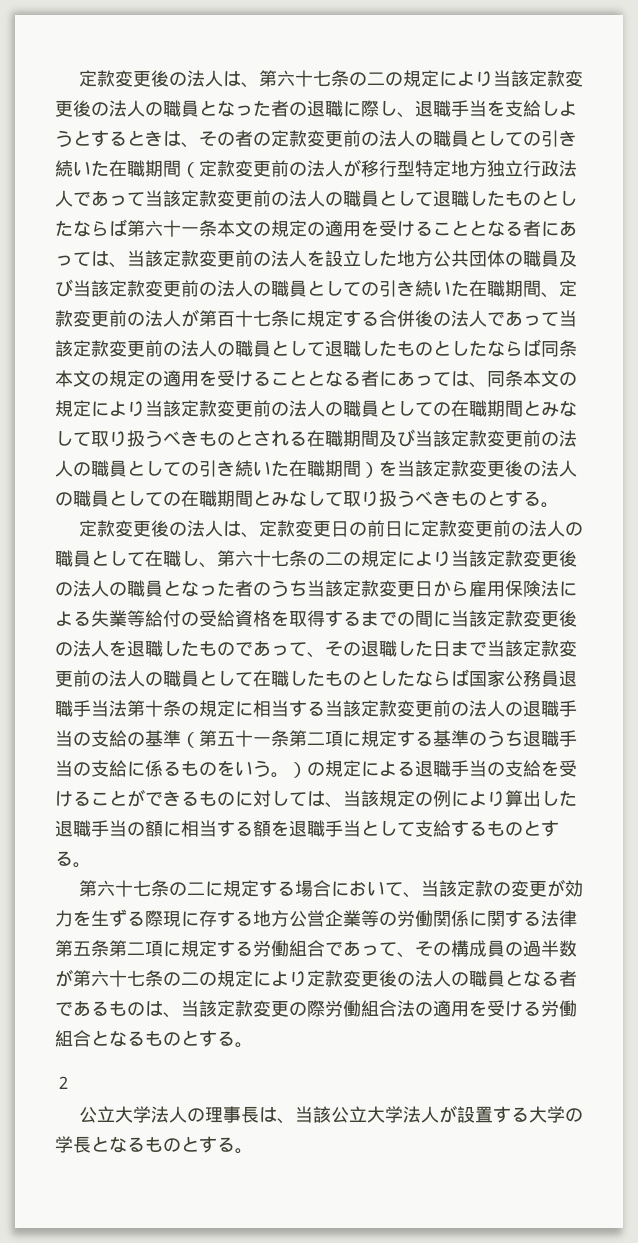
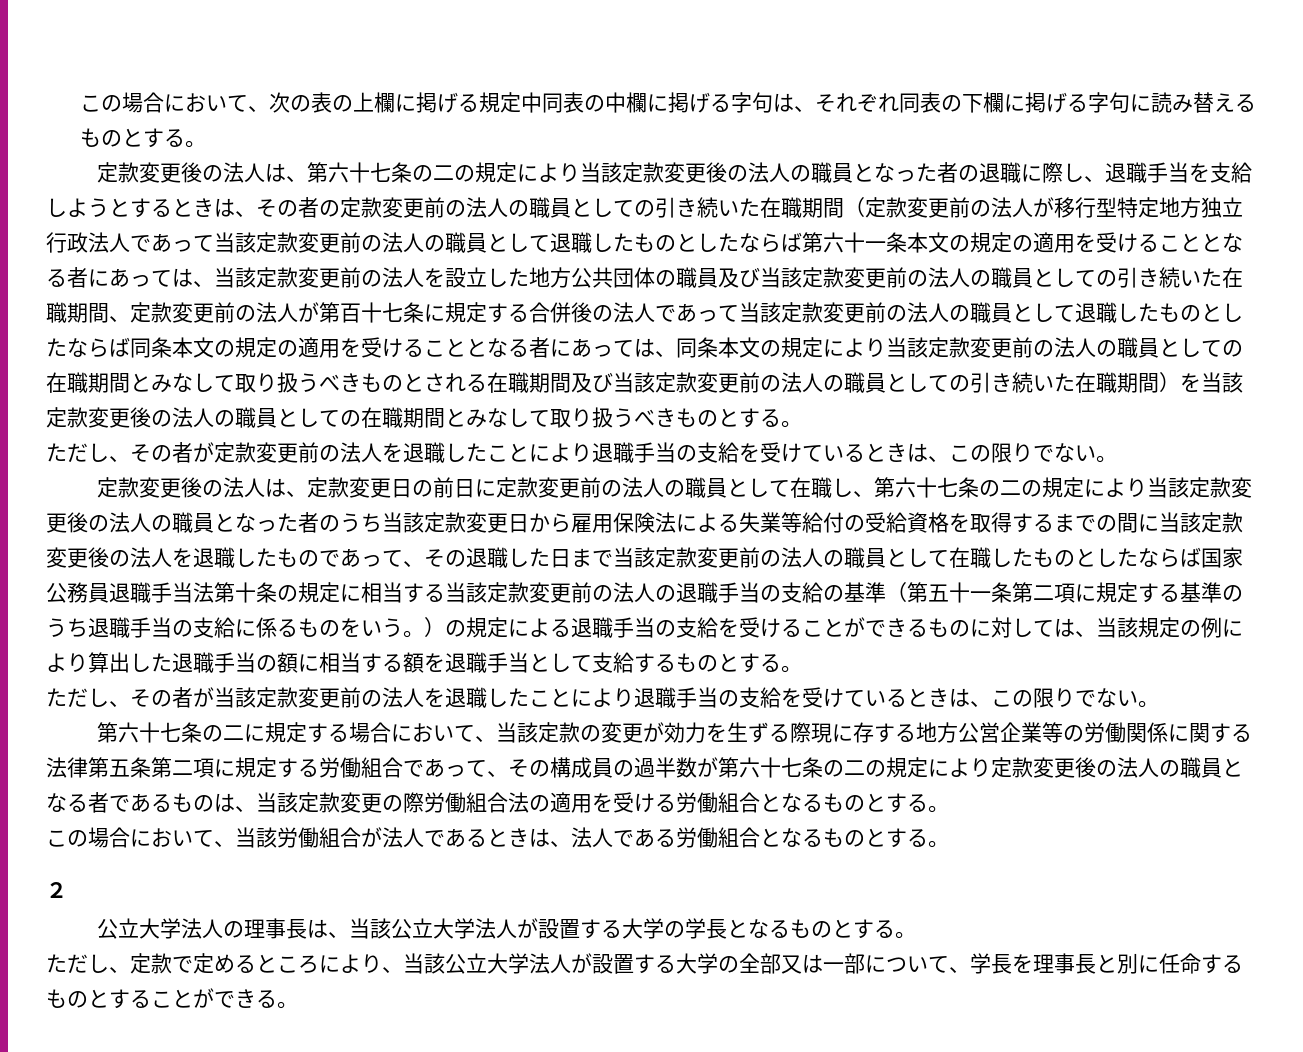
+ この場合において、次の表の上欄に掲げる規定中同表の中欄に掲げる字句は、それぞれ同表の下欄に掲げる字句に読み替えるものとする。
+ ただし、その者が定款変更前の法人を退職したことにより退職手当の支給を受けているときは、この限りでない。
+ ただし、その者が当該定款変更前の法人を退職したことにより退職手当の支給を受けているときは、この限りでない。
+ この場合において、当該労働組合が法人であるときは、法人である労働組合となるものとする。
+ ただし、定款で定めるところにより、当該公立大学法人が設置する大学の全部又は一部について、学長を理事長と別に任命するものとすることができる。

